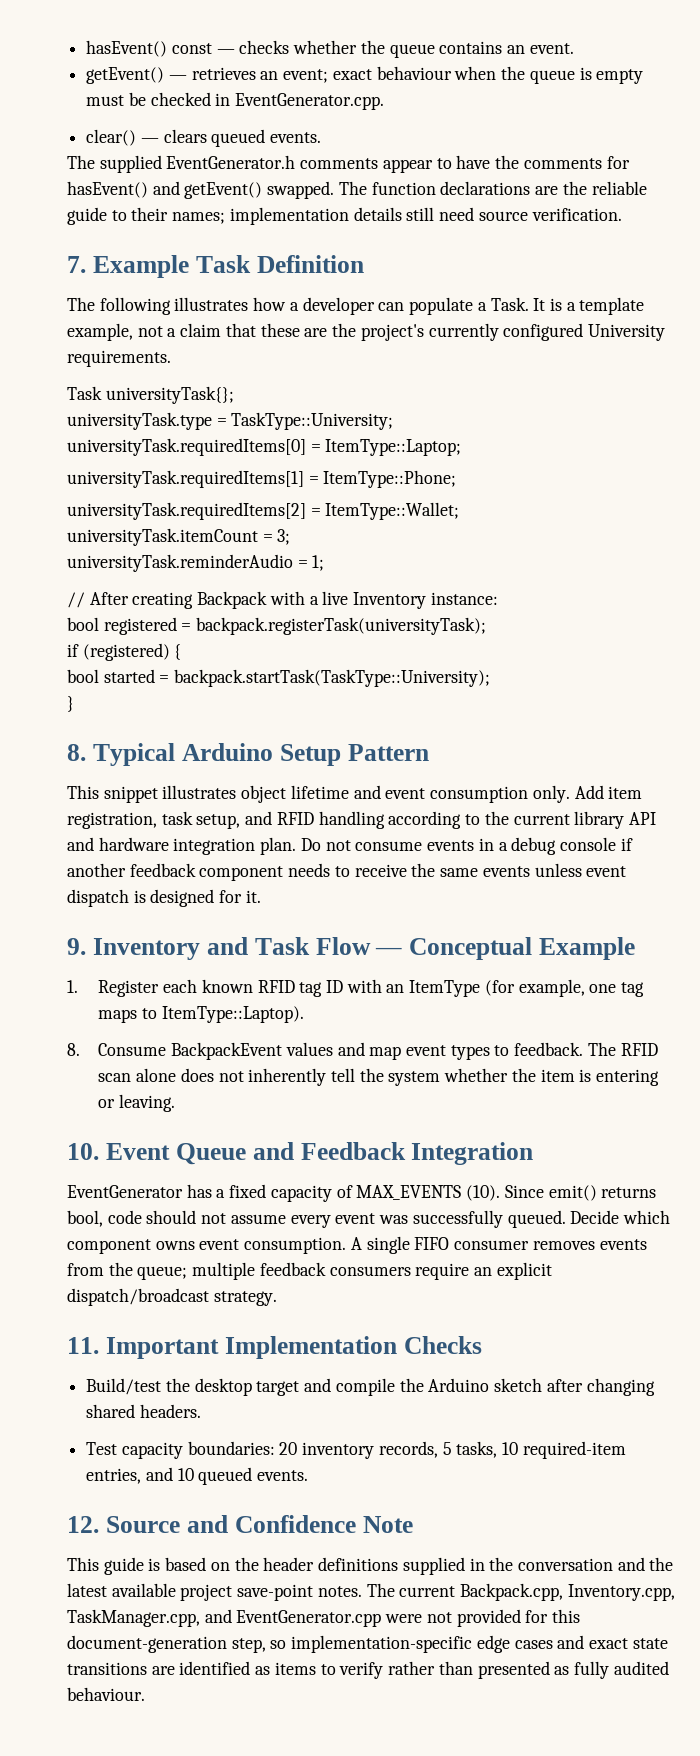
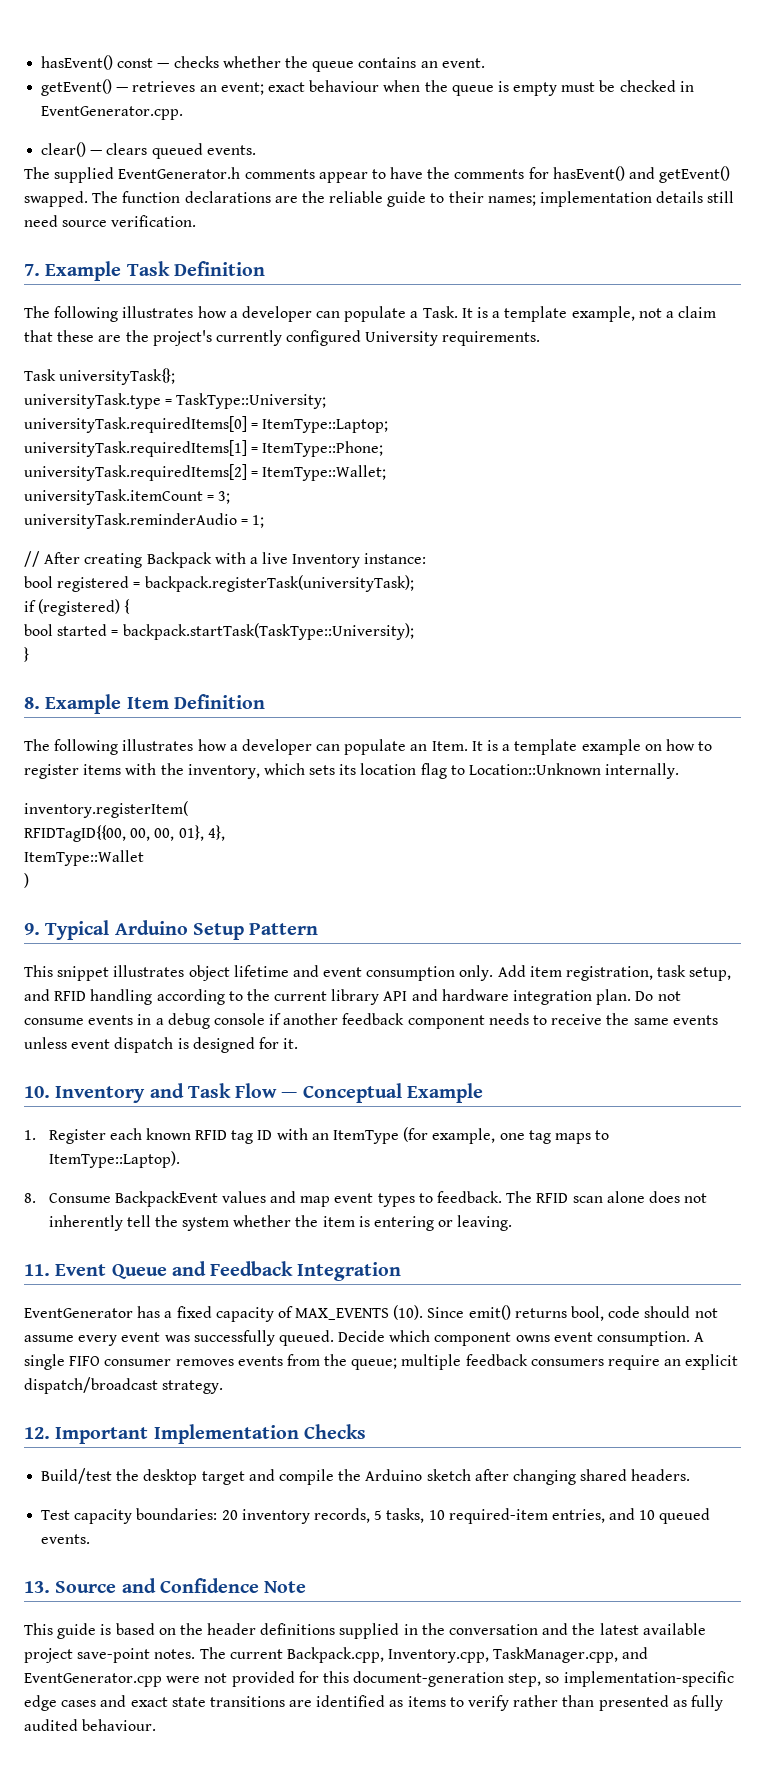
- 8. Typical Arduino Setup Pattern
+ 8. Example Item Definition
+ The following illustrates how a developer can populate an Item. It is a template example on how to register items with the inventory, which sets its location flag to Location::Unknown internally.
+ inventory.registerItem(
+ RFIDTagID{{00, 00, 00, 01}, 4},
+ ItemType::Wallet
+ )
+ 9. Typical Arduino Setup Pattern
- 9. Inventory and Task Flow — Conceptual Example
+ 10. Inventory and Task Flow — Conceptual Example
- 10. Event Queue and Feedback Integration
+ 11. Event Queue and Feedback Integration
- 11. Important Implementation Checks
+ 12. Important Implementation Checks
- 12. Source and Confidence Note
+ 13. Source and Confidence Note

